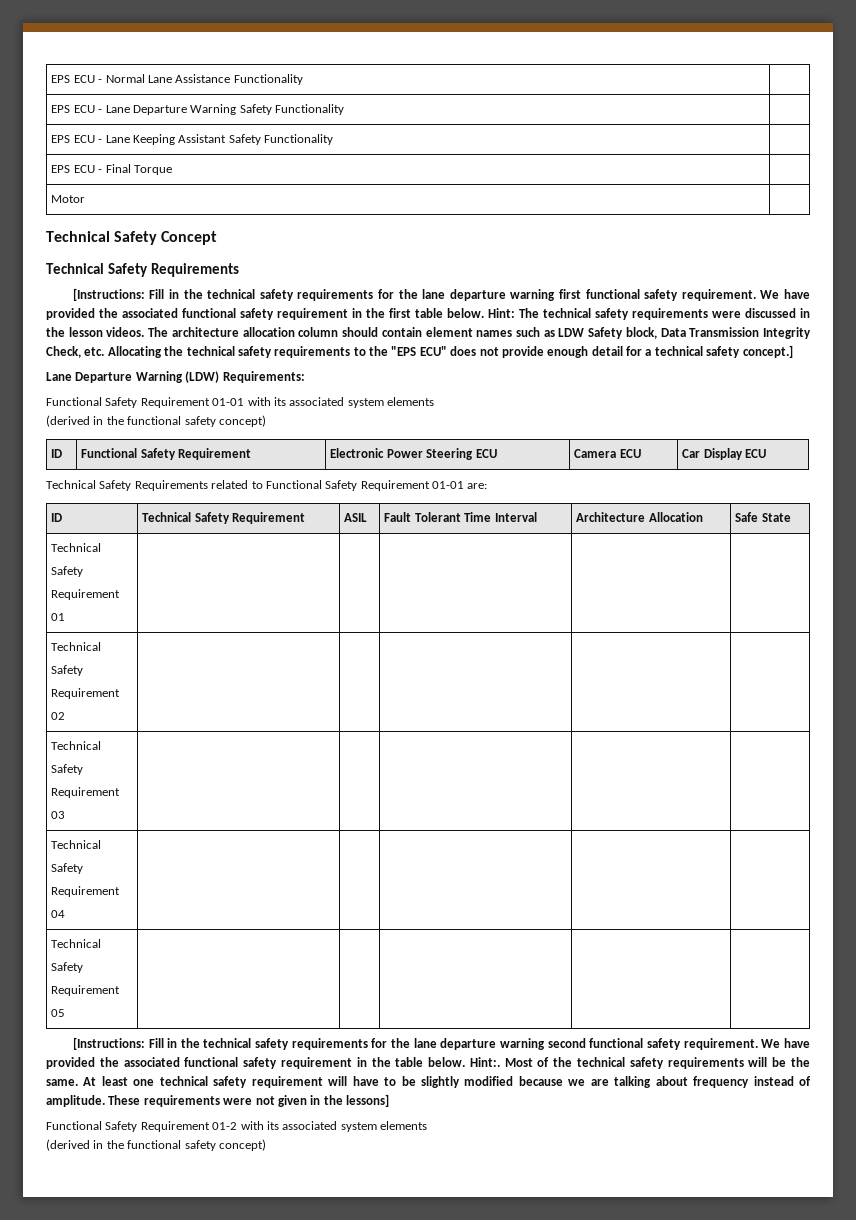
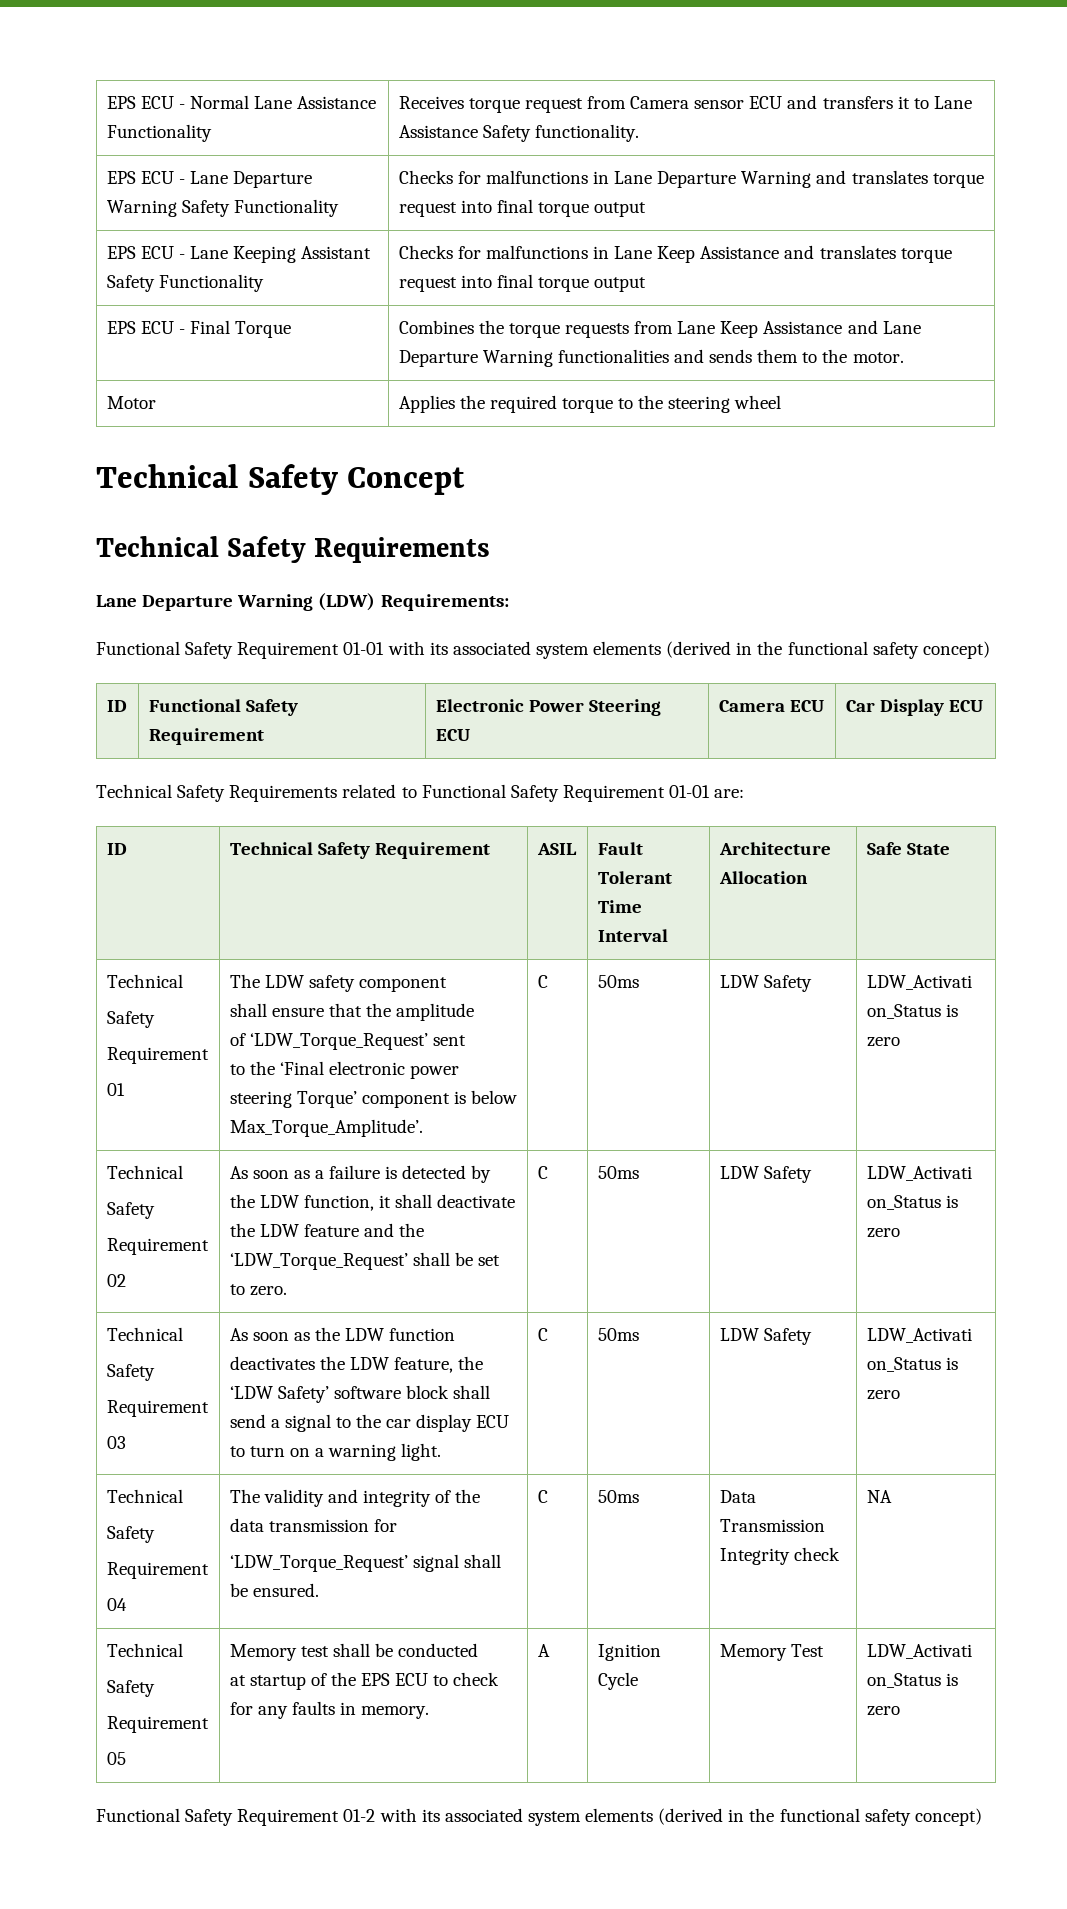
- EPS ECU - Normal Lane Assistance Functionality |
+ EPS ECU - Normal Lane Assistance Functionality | Receives torque request from Camera sensor ECU and transfers it to Lane Assistance Safety functionality.
- EPS ECU - Lane Departure Warning Safety Functionality |
+ EPS ECU - Lane Departure Warning Safety Functionality | Checks for malfunctions in Lane Departure Warning and translates torque request into final torque output
- EPS ECU - Lane Keeping Assistant Safety Functionality |
+ EPS ECU - Lane Keeping Assistant Safety Functionality | Checks for malfunctions in Lane Keep Assistance and translates torque request into final torque output
- EPS ECU - Final Torque |
- Motor |
+ EPS ECU - Final Torque | Combines the torque requests from Lane Keep Assistance and Lane Departure Warning functionalities and sends them to the motor.
+ Motor | Applies the required torque to the steering wheel
- [Instructions: Fill in the technical safety requirements for the lane departure warning first functional safety requirement. We have provided the associated functional safety requirement in the first table below. Hint: The technical safety requirements were discussed in the lesson videos. The architecture allocation column should contain element names such as LDW Safety block, Data Transmission Integrity Check, etc. Allocating the technical safety requirements to the "EPS ECU" does not provide enough detail for a technical safety concept.]
- Functional Safety Requirement 01-01 with its associated system elements
- (derived in the functional safety concept)
+ Functional Safety Requirement 01-01 with its associated system elements (derived in the functional safety concept)
  ID | Technical Safety Requirement | ASIL | Fault Tolerant Time Interval | Architecture Allocation | Safe State
  Technical
  Safety
  Requirement
- 01 | | | | |
+ 01 | The LDW safety component
+ shall ensure that the amplitude
+ of ‘LDW_Torque_Request’ sent
+ to the ‘Final electronic power steering Torque’ component is below Max_Torque_Amplitude’. | C | 50ms | LDW Safety | LDW_Activati on_Status is zero
  Technical
  Safety
  Requirement
- 02 | | | | |
+ 02 | As soon as a failure is detected by the LDW function, it shall deactivate the LDW feature and the ‘LDW_Torque_Request’ shall be set to zero. | C | 50ms | LDW Safety | LDW_Activati on_Status is zero
  Technical
  Safety
  Requirement
- 03 | | | | |
+ 03 | As soon as the LDW function deactivates the LDW feature, the ‘LDW Safety’ software block shall send a signal to the car display ECU to turn on a warning light. | C | 50ms | LDW Safety | LDW_Activati on_Status is zero
  Technical
  Safety
  Requirement
- 04 | | | | |
+ 04 | The validity and integrity of the data transmission for
+ ‘LDW_Torque_Request’ signal shall be ensured. | C | 50ms | Data Transmission Integrity check | NA
  Technical
  Safety
  Requirement
- 05 | | | | |
- [Instructions: Fill in the technical safety requirements for the lane departure warning second functional safety requirement. We have provided the associated functional safety requirement in the table below. Hint:. Most of the technical safety requirements will be the same. At least one technical safety requirement will have to be slightly modified because we are talking about frequency instead of amplitude. These requirements were not given in the lessons]
+ 05 | Memory test shall be conducted
+ at startup of the EPS ECU to check for any faults in memory. | A | Ignition Cycle | Memory Test | LDW_Activati on_Status is zero
- Functional Safety Requirement 01-2 with its associated system elements
- (derived in the functional safety concept)
+ Functional Safety Requirement 01-2 with its associated system elements (derived in the functional safety concept)

